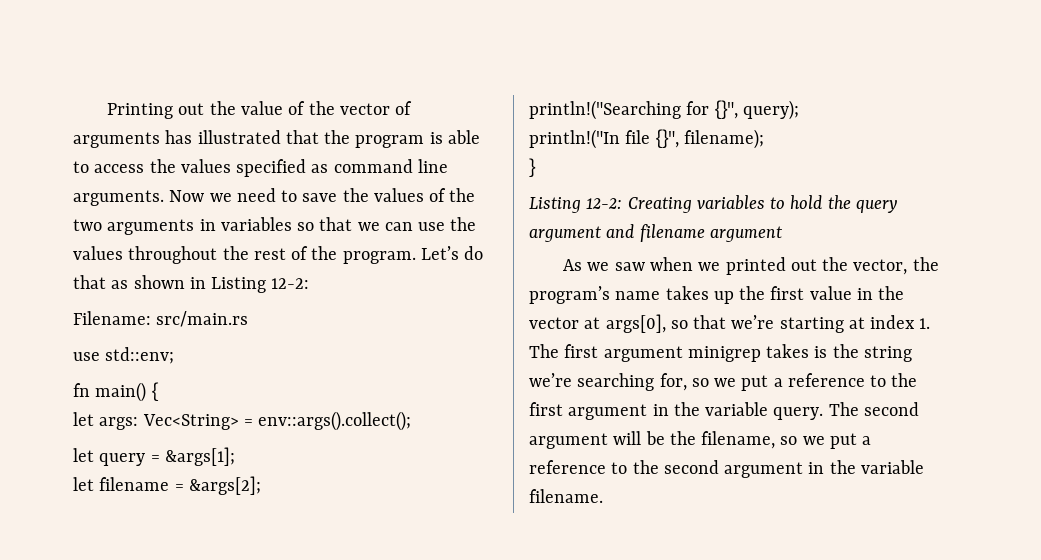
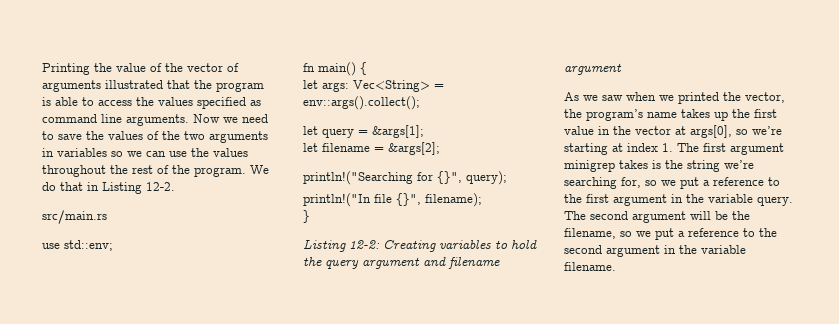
- Printing out the value of the vector of arguments has illustrated that the program is able to access the values specified as command line arguments.
+ Printing the value of the vector of arguments illustrated that the program is able to access the values specified as command line arguments.
- Now we need to save the values of the two arguments in variables so that we can use the values throughout the rest of the program.
+ Now we need to save the values of the two arguments in variables so we can use the values throughout the rest of the program.
- Let’s do that as shown in Listing 12-2:
- Filename: src/main.rs
+ We do that in Listing 12-2.
+ src/main.rs
- As we saw when we printed out the vector, the program’s name takes up the first value in the vector at args[0], so that we’re starting at index 1. The first argument minigrep takes is the string we’re searching for, so we put a reference to the first argument in the variable query.
+ As we saw when we printed the vector, the program’s name takes up the first value in the vector at args[0], so we’re starting at index 1. The first argument minigrep takes is the string we’re searching for, so we put a reference to the first argument in the variable query.

